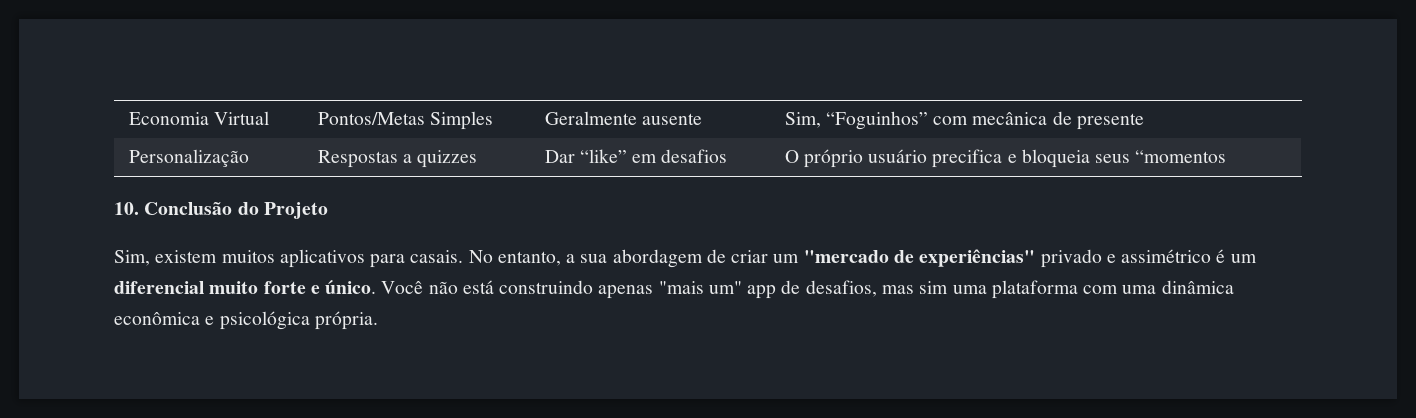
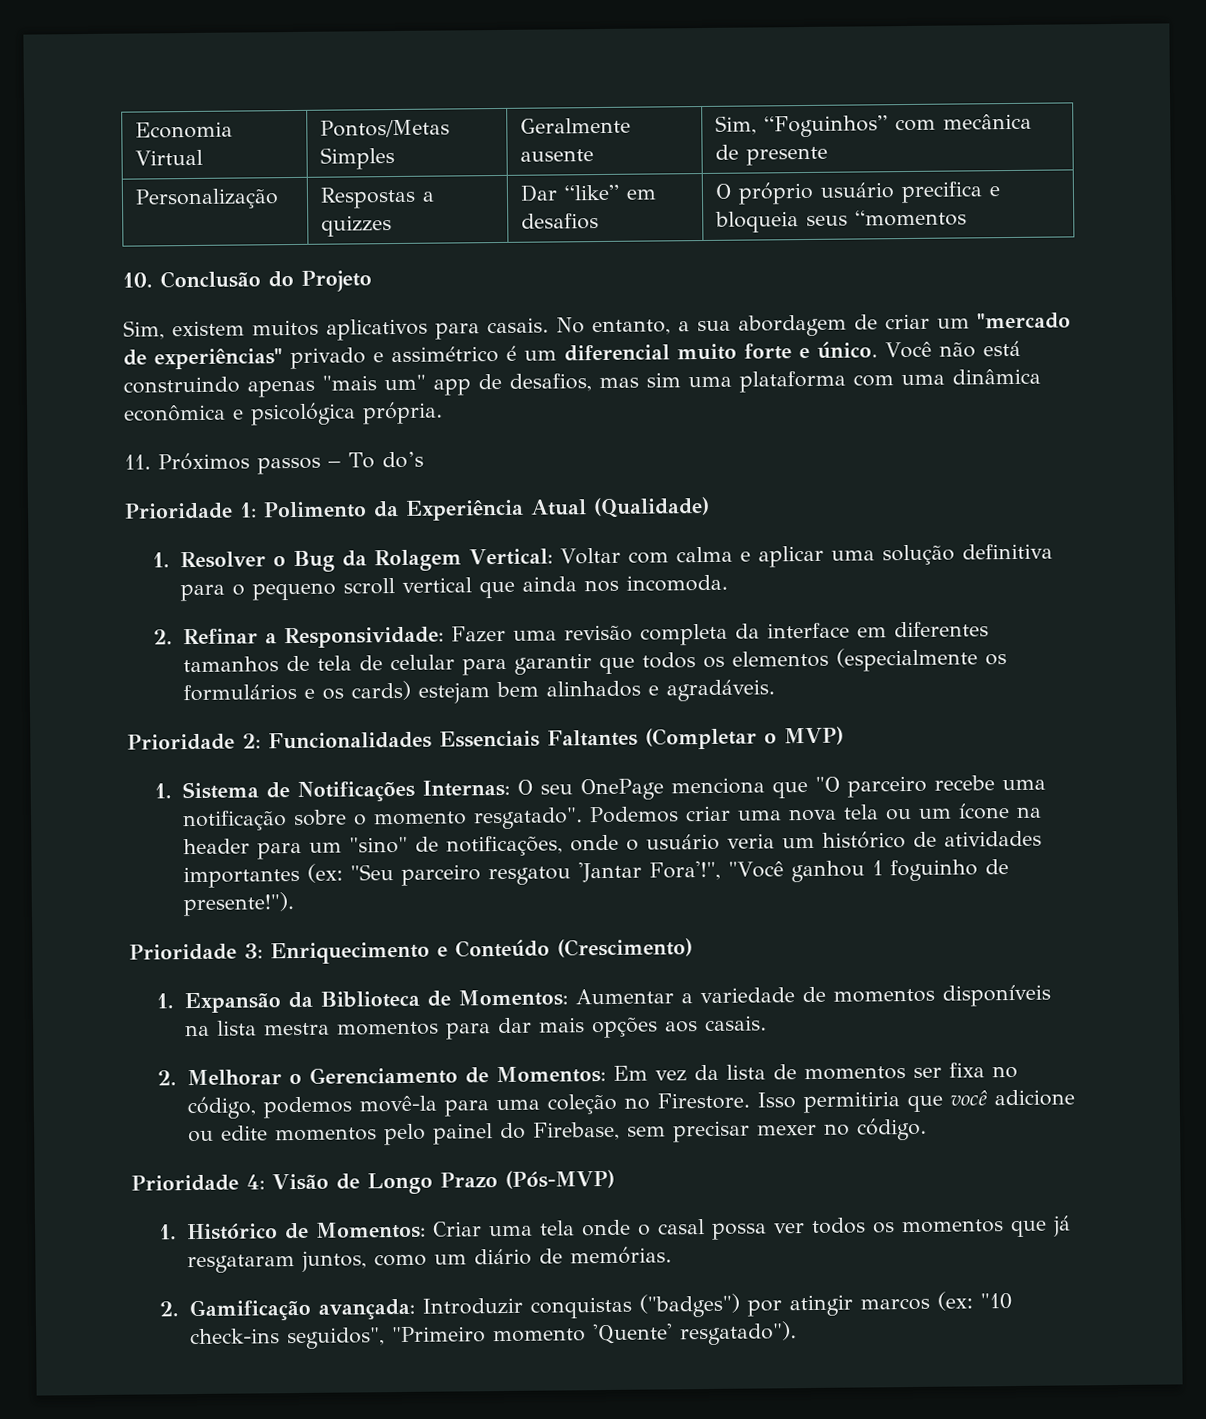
+ 11. Próximos passos – To do’s
+ Prioridade 1: Polimento da Experiência Atual (Qualidade)
+ 1. Resolver o Bug da Rolagem Vertical: Voltar com calma e aplicar uma solução definitiva para o pequeno scroll vertical que ainda nos incomoda.
+ 2. Refinar a Responsividade: Fazer uma revisão completa da interface em diferentes tamanhos de tela de celular para garantir que todos os elementos (especialmente os formulários e os cards) estejam bem alinhados e agradáveis.
+ Prioridade 2: Funcionalidades Essenciais Faltantes (Completar o MVP)
+ 1. Sistema de Notificações Internas: O seu OnePage menciona que "O parceiro recebe uma notificação sobre o momento resgatado". Podemos criar uma nova tela ou um ícone na header para um "sino" de notificações, onde o usuário veria um histórico de atividades importantes (ex: "Seu parceiro resgatou 'Jantar Fora'!", "Você ganhou 1 foguinho de presente!").
+ Prioridade 3: Enriquecimento e Conteúdo (Crescimento)
+ 1. Expansão da Biblioteca de Momentos: Aumentar a variedade de momentos disponíveis na lista mestra momentos para dar mais opções aos casais.
+ 2. Melhorar o Gerenciamento de Momentos: Em vez da lista de momentos ser fixa no código, podemos movê-la para uma coleção no Firestore. Isso permitiria que você adicione ou edite momentos pelo painel do Firebase, sem precisar mexer no código.
+ Prioridade 4: Visão de Longo Prazo (Pós-MVP)
+ 1. Histórico de Momentos: Criar uma tela onde o casal possa ver todos os momentos que já resgataram juntos, como um diário de memórias.
+ 2. Gamificação avançada: Introduzir conquistas ("badges") por atingir marcos (ex: "10 check-ins seguidos", "Primeiro momento 'Quente' resgatado").

